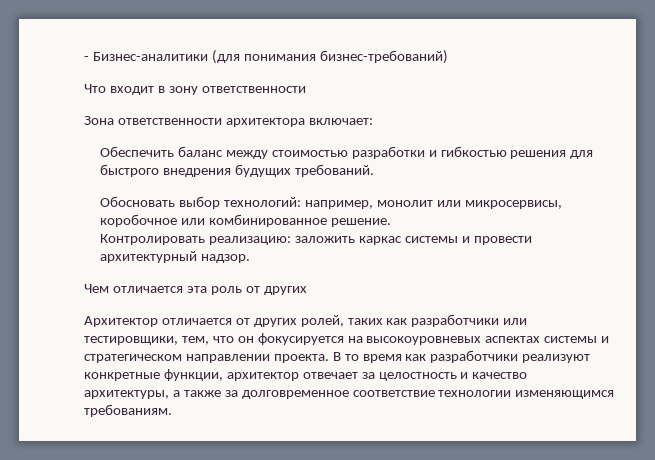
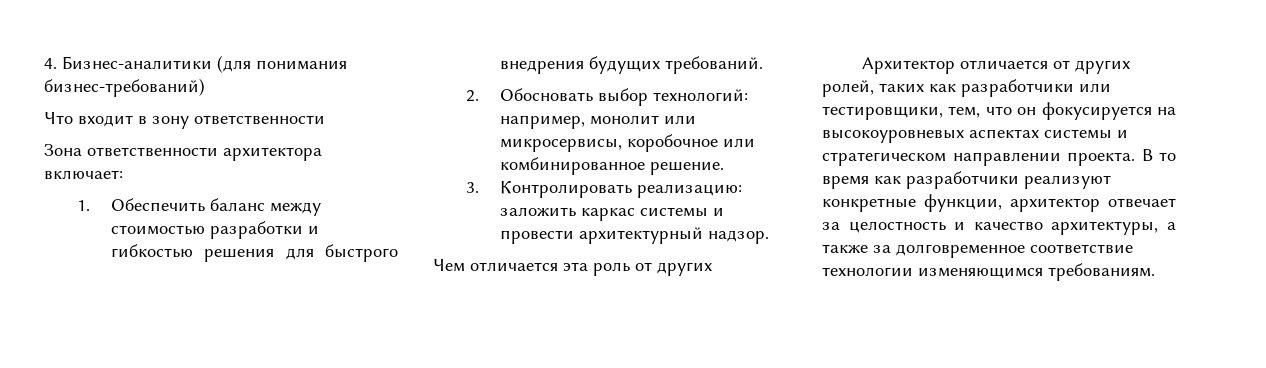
- - Бизнес-аналитики (для понимания бизнес-требований)
+ 4. Бизнес-аналитики (для понимания бизнес-требований)
- Обеспечить баланс между стоимостью разработки и гибкостью решения для быстрого внедрения будущих требований.
+ 1. Обеспечить баланс между стоимостью разработки и гибкостью решения для быстрого внедрения будущих требований.
- Обосновать выбор технологий: например, монолит или микросервисы, коробочное или комбинированное решение.
+ 2. Обосновать выбор технологий: например, монолит или микросервисы, коробочное или комбинированное решение.
- Контролировать реализацию: заложить каркас системы и провести архитектурный надзор.
+ 3. Контролировать реализацию: заложить каркас системы и провести архитектурный надзор.

